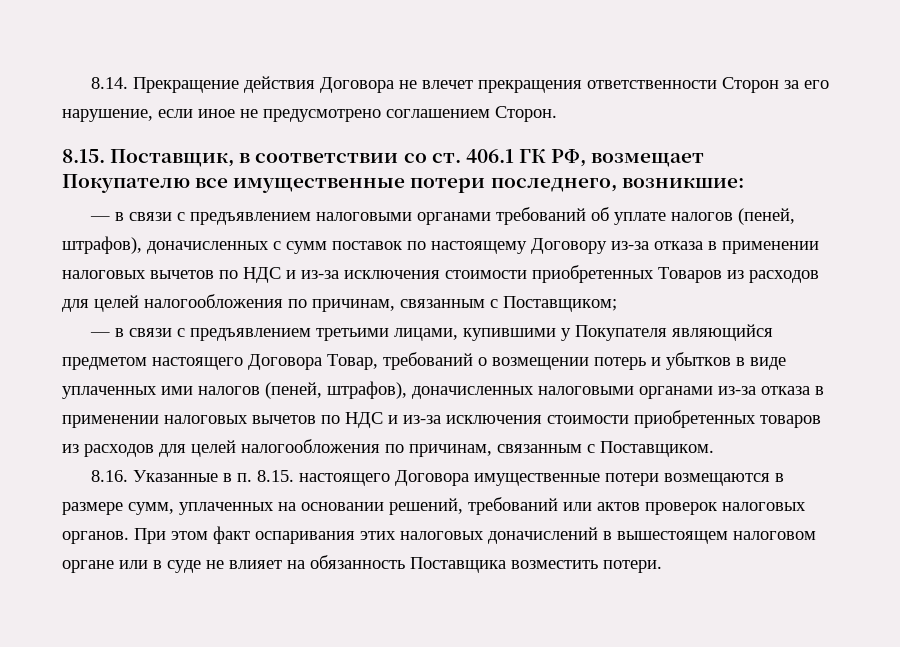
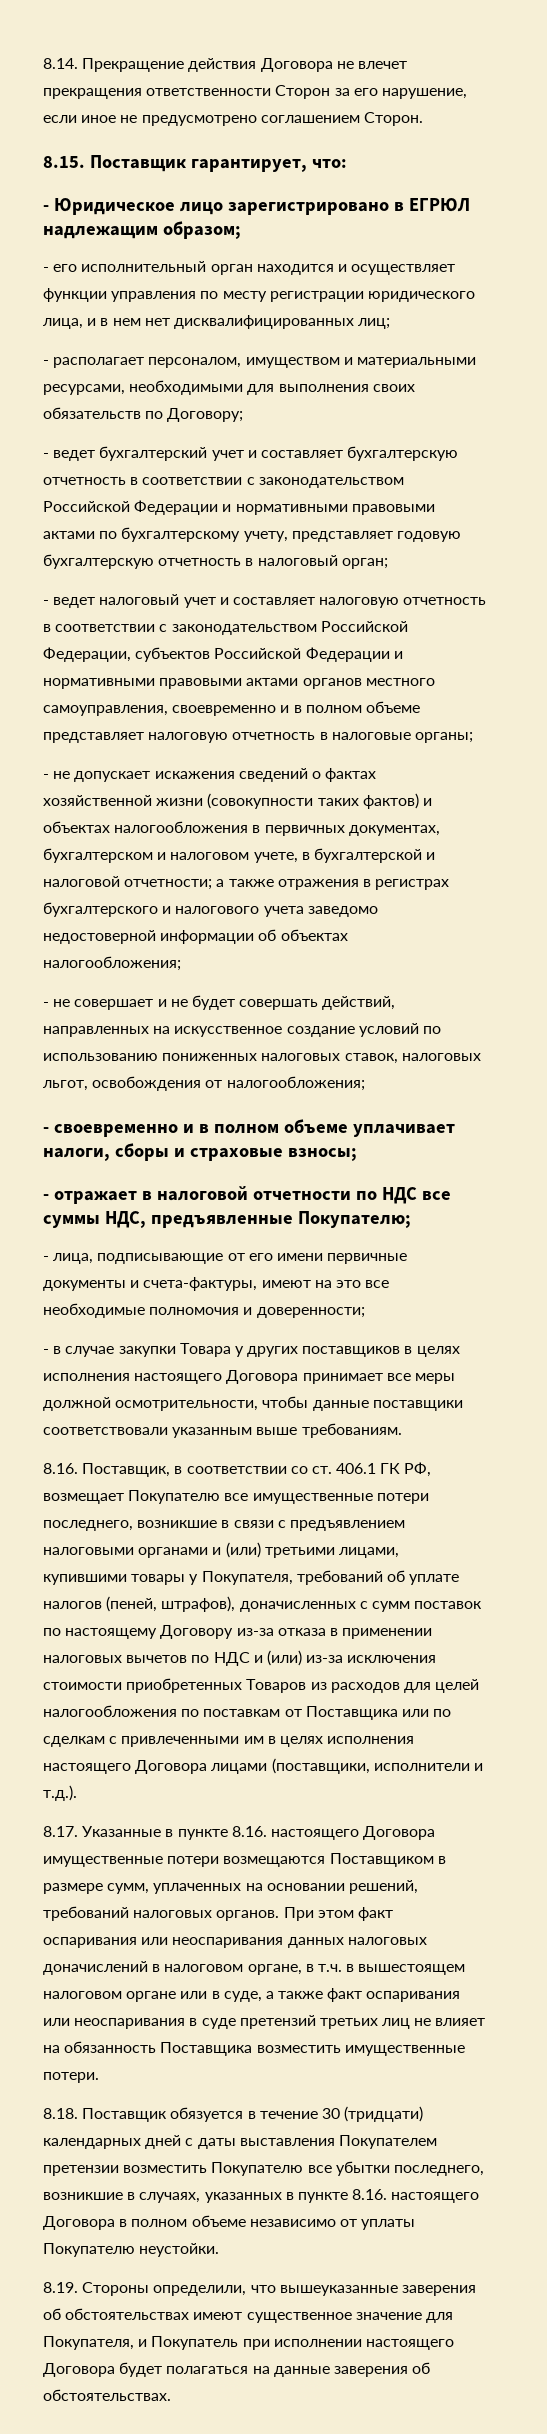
- 8.15. Поставщик, в соответствии со ст. 406.1 ГК РФ, возмещает Покупателю все имущественные потери последнего, возникшие:
- — в связи с предъявлением налоговыми органами требований об уплате налогов (пеней, штрафов), доначисленных с сумм поставок по настоящему Договору из-за отказа в применении налоговых вычетов по НДС и из-за исключения стоимости приобретенных Товаров из расходов для целей налогообложения по причинам, связанным с Поставщиком;
- — в связи с предъявлением третьими лицами, купившими у Покупателя являющийся предметом настоящего Договора Товар, требований о возмещении потерь и убытков в виде уплаченных ими налогов (пеней, штрафов), доначисленных налоговыми органами из-за отказа в применении налоговых вычетов по НДС и из-за исключения стоимости приобретенных товаров из расходов для целей налогообложения по причинам, связанным с Поставщиком.
- 8.16. Указанные в п. 8.15. настоящего Договора имущественные потери возмещаются в размере сумм, уплаченных на основании решений, требований или актов проверок налоговых органов.
+ 8.15. Поставщик гарантирует, что:
+ - Юридическое лицо зарегистрировано в ЕГРЮЛ надлежащим образом;
+ - его исполнительный орган находится и осуществляет функции управления по месту регистрации юридического лица, и в нем нет дисквалифицированных лиц;
+ - располагает персоналом, имуществом и материальными ресурсами, необходимыми для выполнения своих обязательств по Договору;
+ - ведет бухгалтерский учет и составляет бухгалтерскую отчетность в соответствии с законодательством Российской Федерации и нормативными правовыми актами по бухгалтерскому учету, представляет годовую бухгалтерскую отчетность в налоговый орган;
+ - ведет налоговый учет и составляет налоговую отчетность в соответствии с законодательством Российской Федерации, субъектов Российской Федерации и нормативными правовыми актами органов местного самоуправления, своевременно и в полном объеме представляет налоговую отчетность в налоговые органы;
+ - не допускает искажения сведений о фактах хозяйственной жизни (совокупности таких фактов) и объектах налогообложения в первичных документах, бухгалтерском и налоговом учете, в бухгалтерской и налоговой отчетности; а также отражения в регистрах бухгалтерского и налогового учета заведомо недостоверной информации об объектах налогообложения;
+ - не совершает и не будет совершать действий, направленных на искусственное создание условий по использованию пониженных налоговых ставок, налоговых льгот, освобождения от налогообложения;
+ - своевременно и в полном объеме уплачивает налоги, сборы и страховые взносы;
+ - отражает в налоговой отчетности по НДС все суммы НДС, предъявленные Покупателю;
+ - лица, подписывающие от его имени первичные документы и счета-фактуры, имеют на это все необходимые полномочия и доверенности;
+ - в случае закупки Товара у других поставщиков в целях исполнения настоящего Договора принимает все меры должной осмотрительности, чтобы данные поставщики соответствовали указанным выше требованиям.
+ 8.16. Поставщик, в соответствии со ст. 406.1 ГК РФ, возмещает Покупателю все имущественные потери последнего, возникшие в связи с предъявлением налоговыми органами и (или) третьими лицами, купившими товары у Покупателя, требований об уплате налогов (пеней, штрафов), доначисленных с сумм поставок по настоящему Договору из-за отказа в применении налоговых вычетов по НДС и (или) из-за исключения стоимости приобретенных Товаров из расходов для целей налогообложения по поставкам от Поставщика или по сделкам с привлеченными им в целях исполнения настоящего Договора лицами (поставщики, исполнители и т.д.).
+ 8.17. Указанные в пункте 8.16. настоящего Договора имущественные потери возмещаются Поставщиком в размере сумм, уплаченных на основании решений, требований налоговых органов.
- При этом факт оспаривания этих налоговых доначислений в вышестоящем налоговом органе или в суде не влияет на обязанность Поставщика возместить потери.
+ При этом факт оспаривания или неоспаривания данных налоговых доначислений в налоговом органе, в т.ч. в вышестоящем налоговом органе или в суде, а также факт оспаривания или неоспаривания в суде претензий третьих лиц не влияет на обязанность Поставщика возместить имущественные потери.
+ 8.18. Поставщик обязуется в течение 30 (тридцати) календарных дней с даты выставления Покупателем претензии возместить Покупателю все убытки последнего, возникшие в случаях, указанных в пункте 8.16. настоящего Договора в полном объеме независимо от уплаты Покупателю неустойки.
+ 8.19. Стороны определили, что вышеуказанные заверения об обстоятельствах имеют существенное значение для Покупателя, и Покупатель при исполнении настоящего Договора будет полагаться на данные заверения об обстоятельствах.

